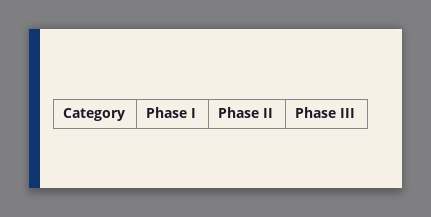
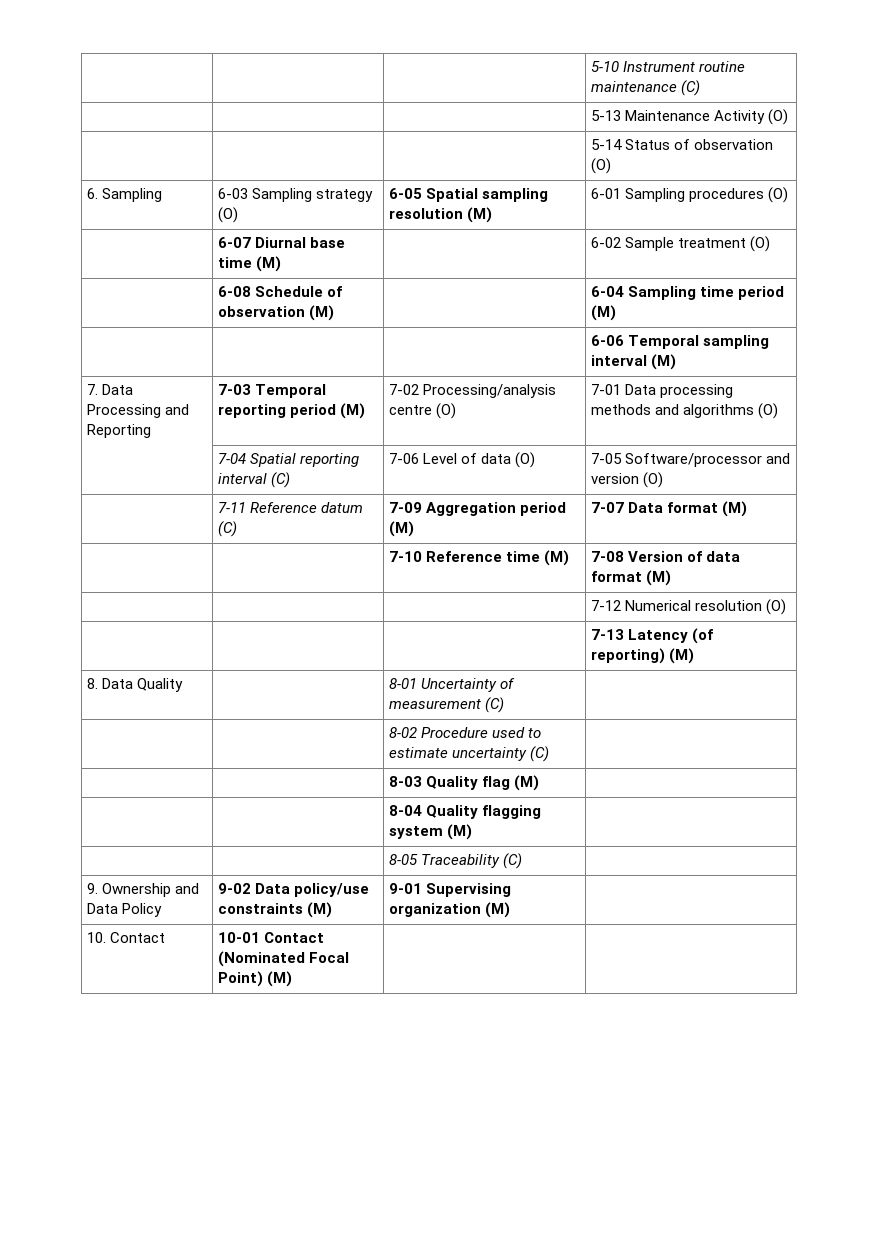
- Category | Phase I | Phase II | Phase III
+ | | | 5-10 Instrument routine maintenance (C)
+ | | | 5-13 Maintenance Activity (O)
+ | | | 5-14 Status of observation (O)
+ 6. Sampling | 6-03 Sampling strategy (O) | 6-05 Spatial sampling resolution (M) | 6-01 Sampling procedures (O)
+ | 6-07 Diurnal base time (M) | | 6-02 Sample treatment (O)
+ | 6-08 Schedule of observation (M) | | 6-04 Sampling time period (M)
+ | | | 6-06 Temporal sampling interval (M)
+ 7. Data Processing and Reporting | 7-03 Temporal reporting period (M) | 7-02 Processing/analysis centre (O) | 7-01 Data processing methods and algorithms (O)
+ | 7-04 Spatial reporting interval (C) | 7-06 Level of data (O) | 7-05 Software/processor and version (O)
+ | 7-11 Reference datum (C) | 7-09 Aggregation period (M) | 7-07 Data format (M)
+ | | 7-10 Reference time (M) | 7-08 Version of data format (M)
+ | | | 7-12 Numerical resolution (O)
+ | | | 7-13 Latency (of reporting) (M)
+ 8. Data Quality | | 8-01 Uncertainty of measurement (C) |
+ | | 8-02 Procedure used to estimate uncertainty (C) |
+ | | 8-03 Quality flag (M) |
+ | | 8-04 Quality flagging system (M) |
+ | | 8-05 Traceability (C) |
+ 9. Ownership and Data Policy | 9-02 Data policy/use constraints (M) | 9-01 Supervising organization (M) |
+ 10. Contact | 10-01 Contact (Nominated Focal Point) (M) | |

